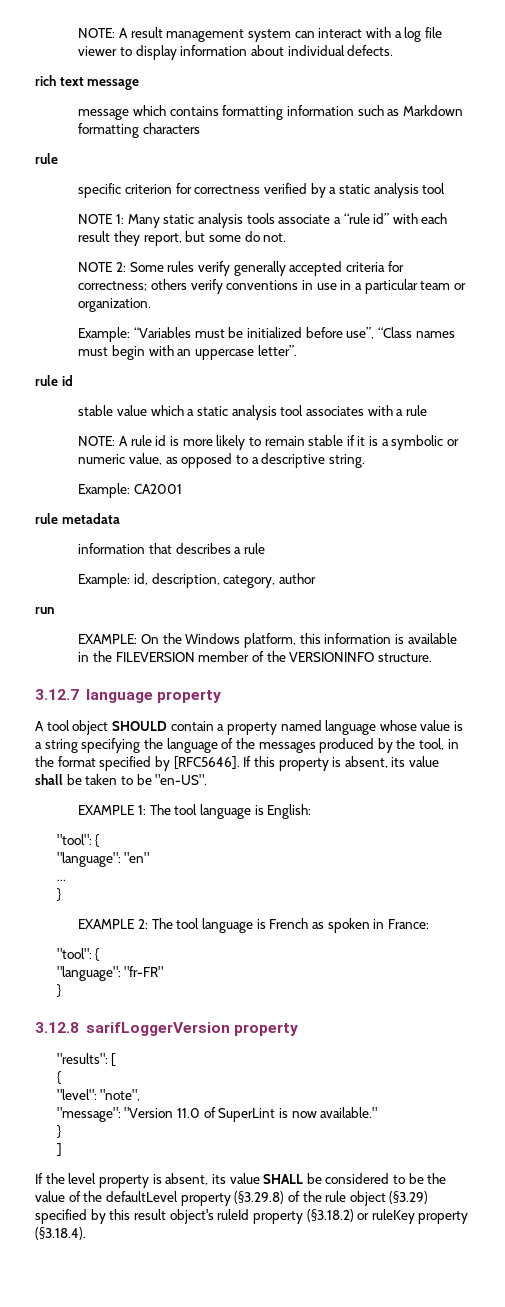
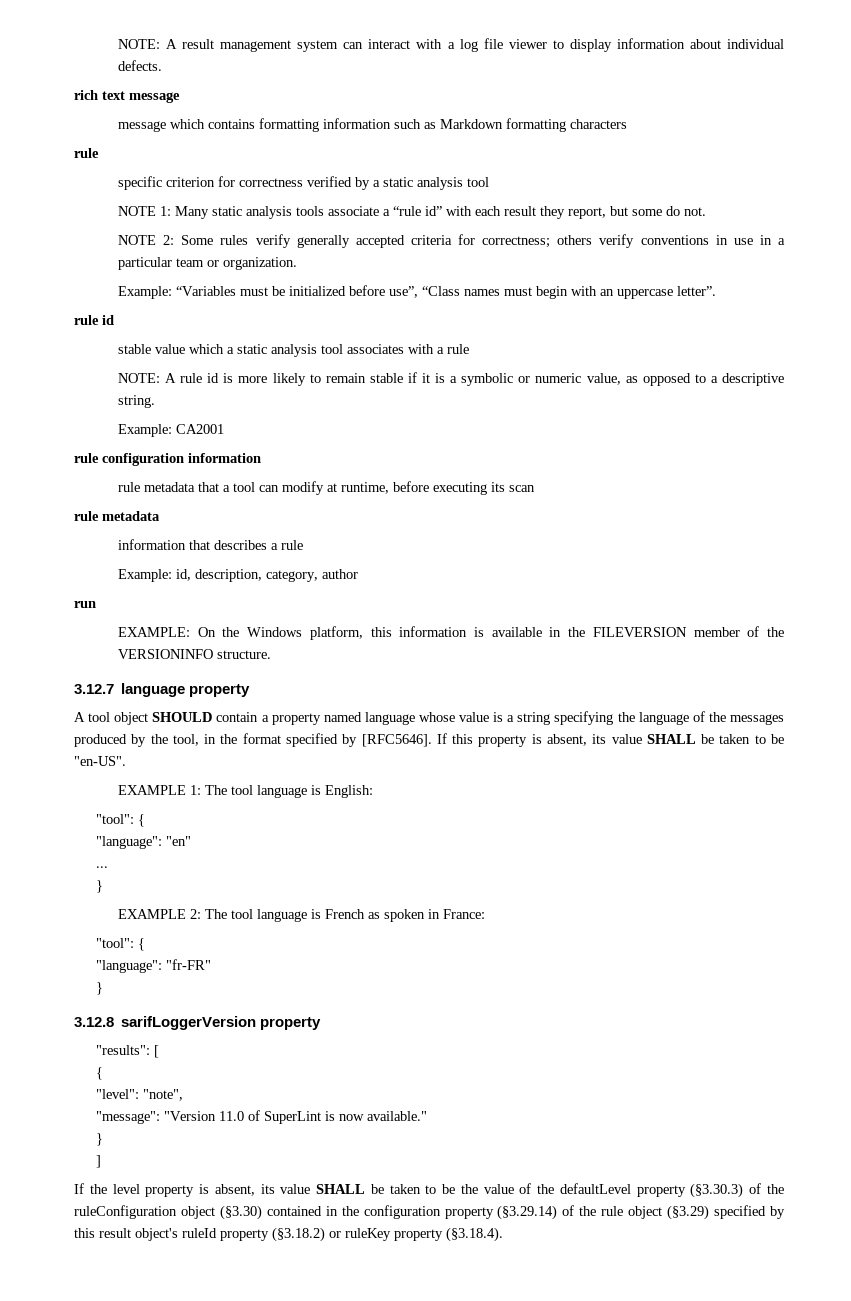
+ rule configuration information
+ rule metadata that a tool can modify at runtime, before executing its scan
- If this property is absent, its value shall be taken to be "en-US".
+ If this property is absent, its value SHALL be taken to be "en-US".
- If the level property is absent, its value SHALL be considered to be the value of the defaultLevel property (§3.29.8) of the rule object (§3.29) specified by this result object's ruleId property (§3.18.2) or ruleKey property (§3.18.4).
+ If the level property is absent, its value SHALL be taken to be the value of the defaultLevel property (§3.30.3) of the ruleConfiguration object (§3.30) contained in the configuration property (§3.29.14) of the rule object (§3.29) specified by this result object's ruleId property (§3.18.2) or ruleKey property (§3.18.4).

